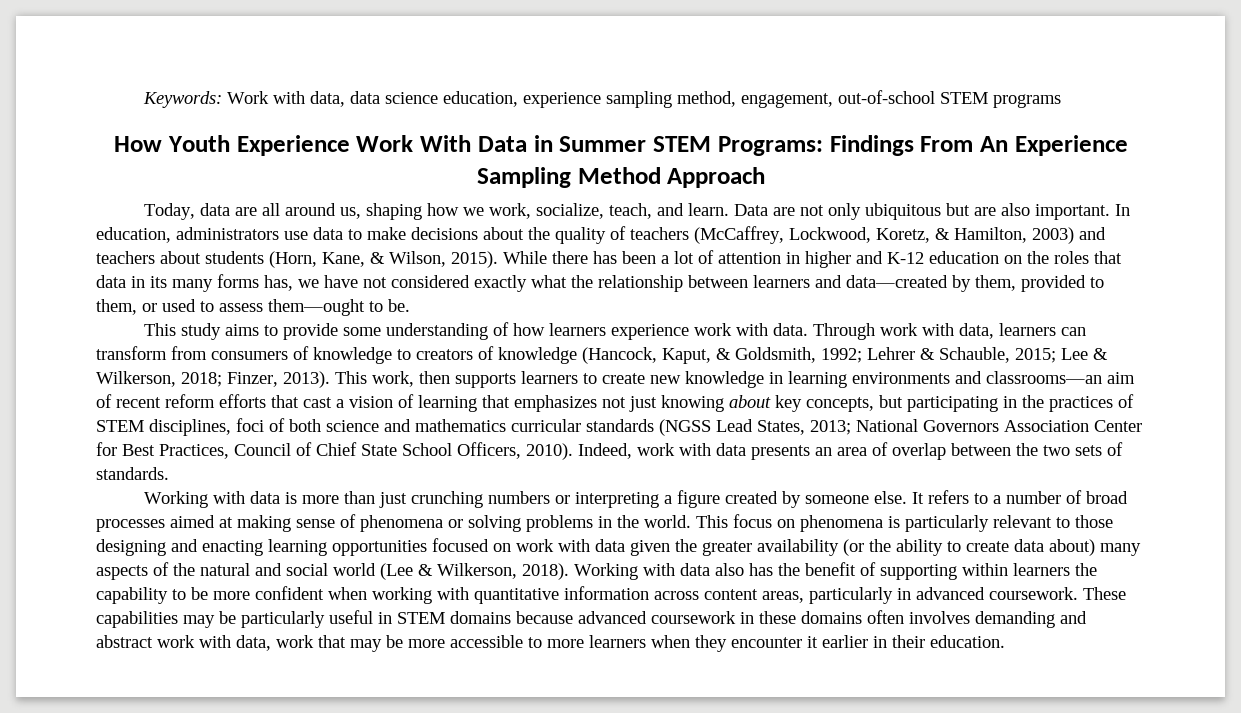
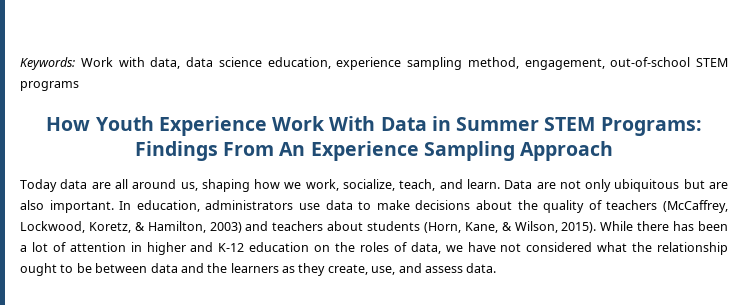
- How Youth Experience Work With Data in Summer STEM Programs: Findings From An Experience Sampling Method Approach
+ How Youth Experience Work With Data in Summer STEM Programs: Findings From An Experience Sampling Approach
- Today, data are all around us, shaping how we work, socialize, teach, and learn.
+ Today data are all around us, shaping how we work, socialize, teach, and learn.
- While there has been a lot of attention in higher and K-12 education on the roles that data in its many forms has, we have not considered exactly what the relationship between learners and data—created by them, provided to them, or used to assess them—ought to be.
- This study aims to provide some understanding of how learners experience work with data. Through work with data, learners can transform from consumers of knowledge to creators of knowledge (Hancock, Kaput, & Goldsmith, 1992; Lehrer & Schauble, 2015; Lee & Wilkerson, 2018; Finzer, 2013). This work, then supports learners to create new knowledge in learning environments and classrooms—an aim of recent reform efforts that cast a vision of learning that emphasizes not just knowing about key concepts, but participating in the practices of STEM disciplines, foci of both science and mathematics curricular standards (NGSS Lead States, 2013; National Governors Association Center for Best Practices, Council of Chief State School Officers, 2010). Indeed, work with data presents an area of overlap between the two sets of standards.
- Working with data is more than just crunching numbers or interpreting a figure created by someone else. It refers to a number of broad processes aimed at making sense of phenomena or solving problems in the world. This focus on phenomena is particularly relevant to those designing and enacting learning opportunities focused on work with data given the greater availability (or the ability to create data about) many aspects of the natural and social world (Lee & Wilkerson, 2018). Working with data also has the benefit of supporting within learners the capability to be more confident when working with quantitative information across content areas, particularly in advanced coursework. These capabilities may be particularly useful in STEM domains because advanced coursework in these domains often involves demanding and abstract work with data, work that may be more accessible to more learners when they encounter it earlier in their education.
+ While there has been a lot of attention in higher and K-12 education on the roles of data, we have not considered what the relationship ought to be between data and the learners as they create, use, and assess data.

